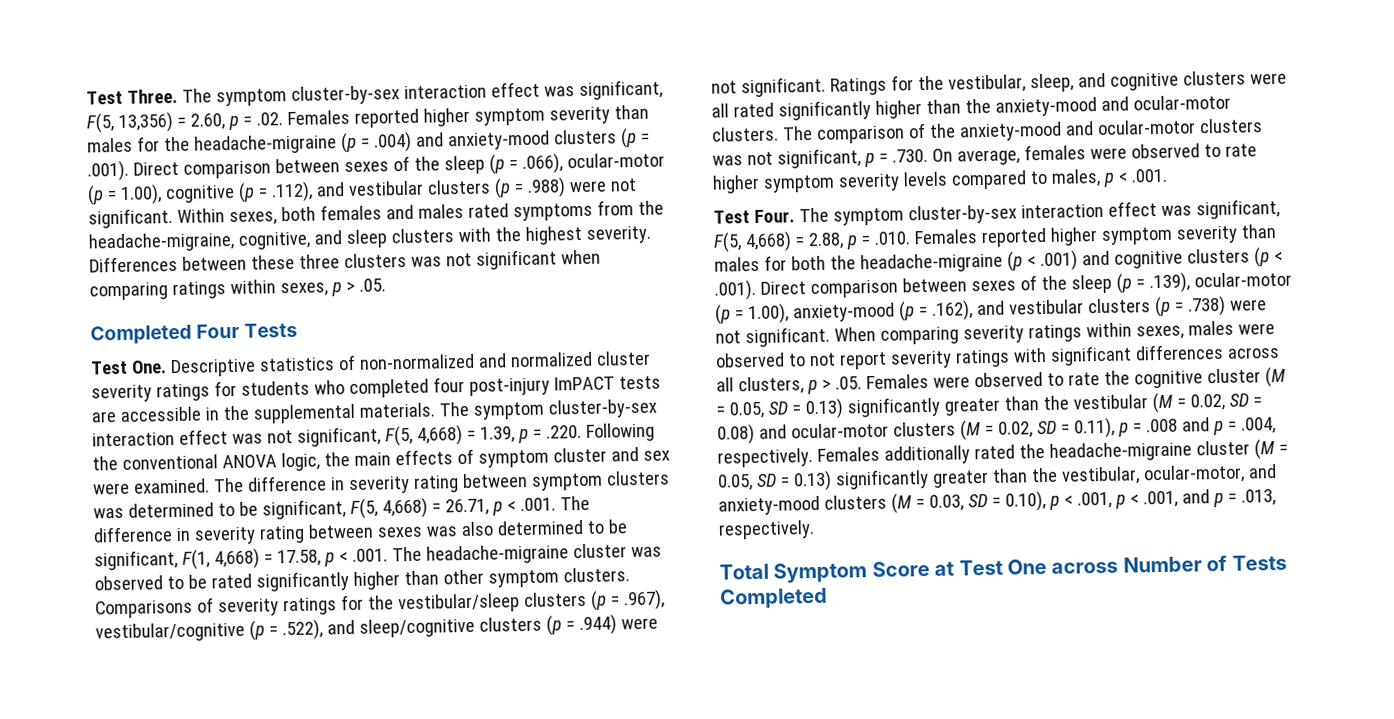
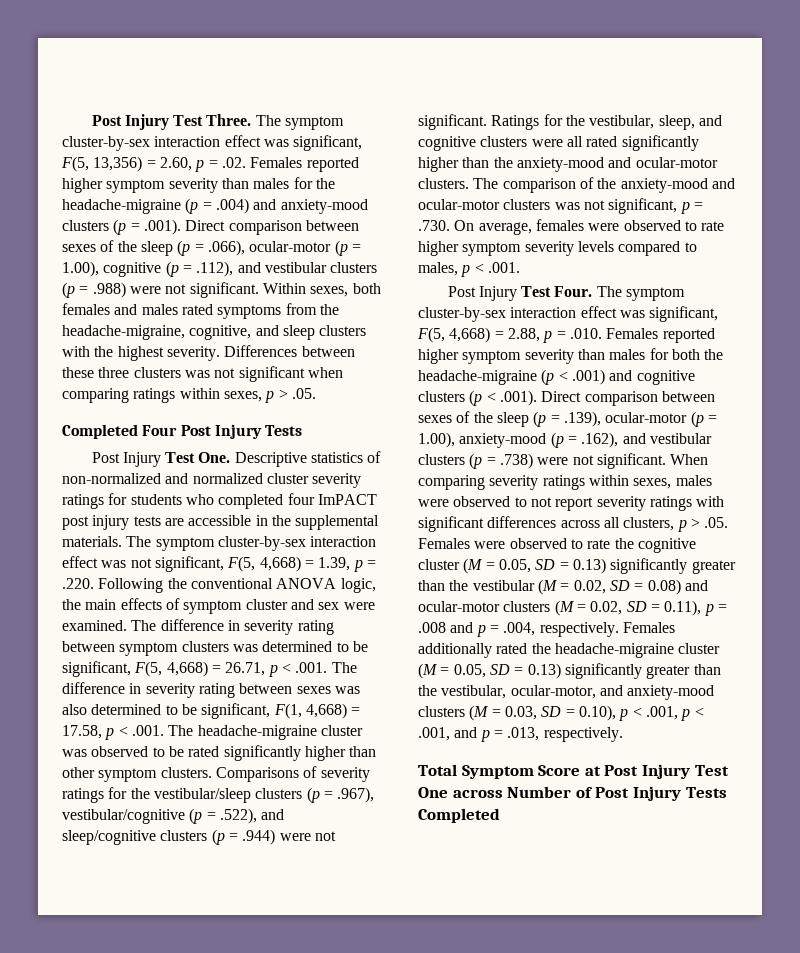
- Test Three.
+ Post Injury Test Three.
- Completed Four Tests
+ Completed Four Post Injury Tests
- Test One. Descriptive statistics of non-normalized and normalized cluster severity ratings for students who completed four post-injury ImPACT tests are accessible in the supplemental materials.
+ Post Injury Test One. Descriptive statistics of non-normalized and normalized cluster severity ratings for students who completed four ImPACT post injury tests are accessible in the supplemental materials.
- Test Four.
+ Post Injury Test Four.
- Total Symptom Score at Test One across Number of Tests Completed
+ Total Symptom Score at Post Injury Test One across Number of Post Injury Tests Completed

